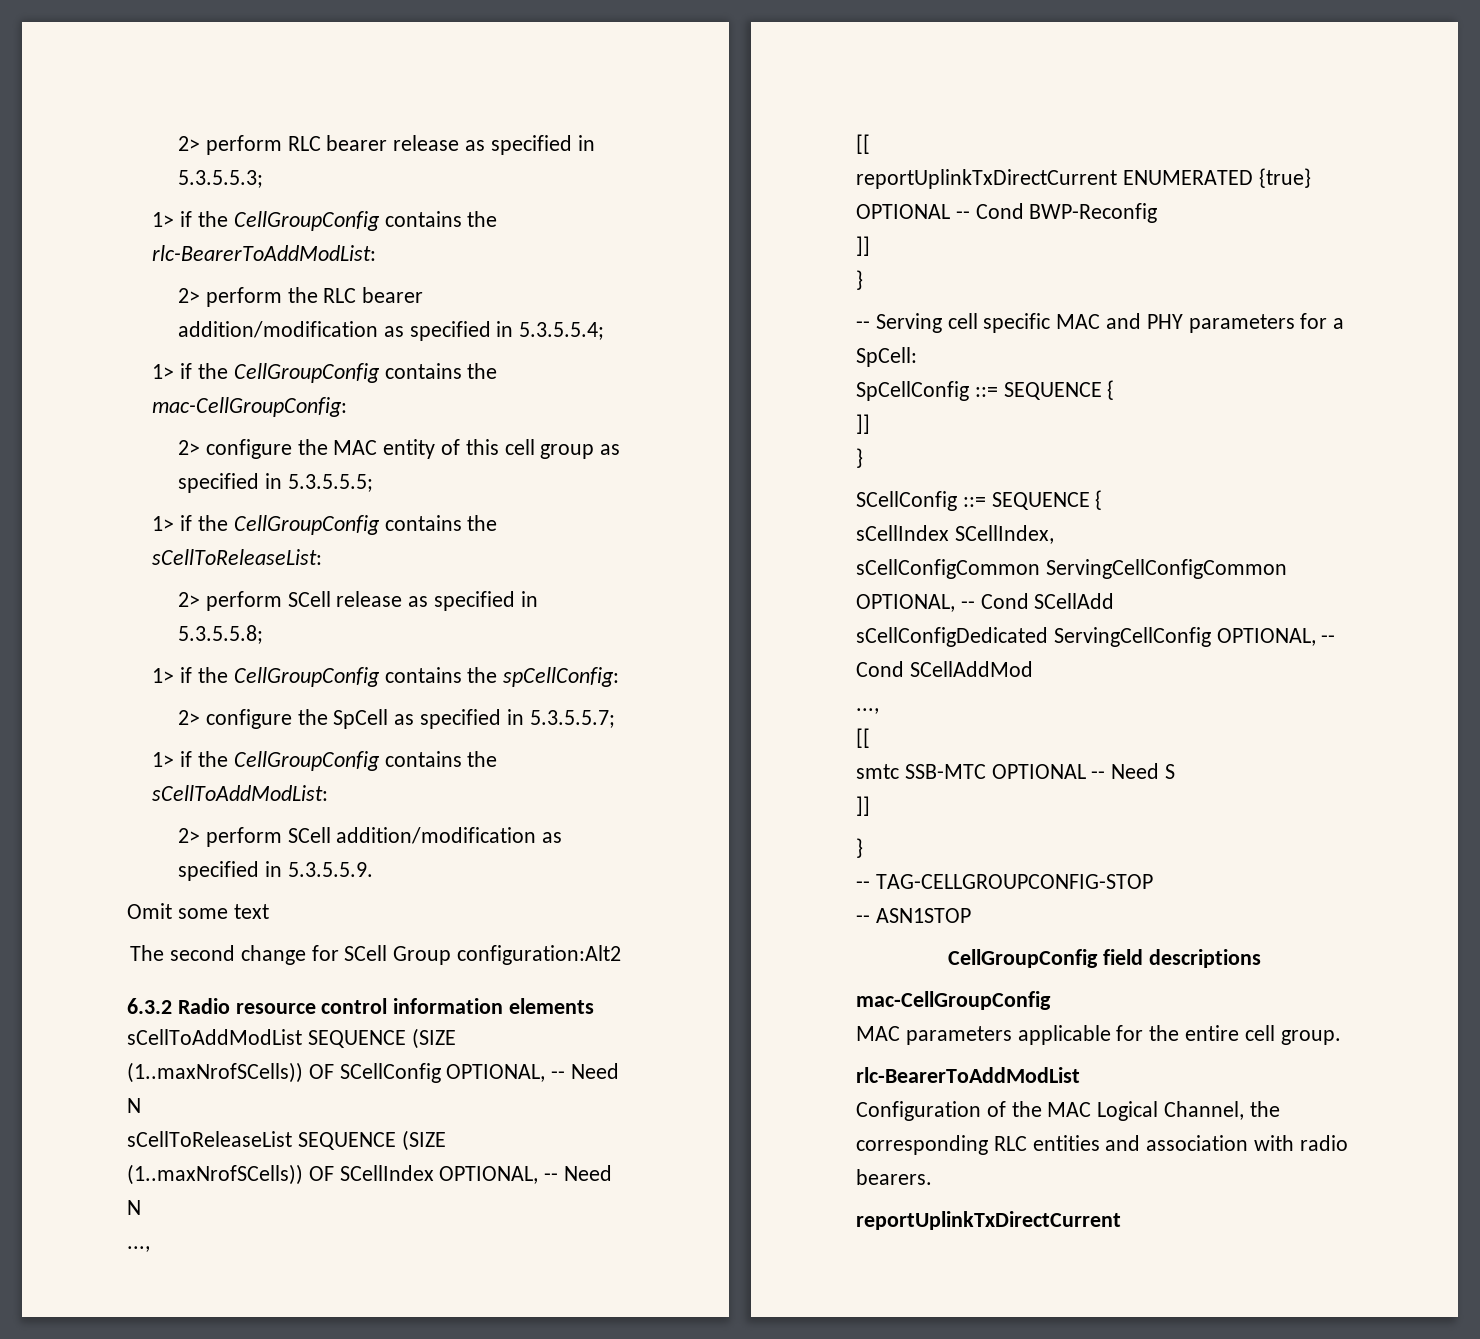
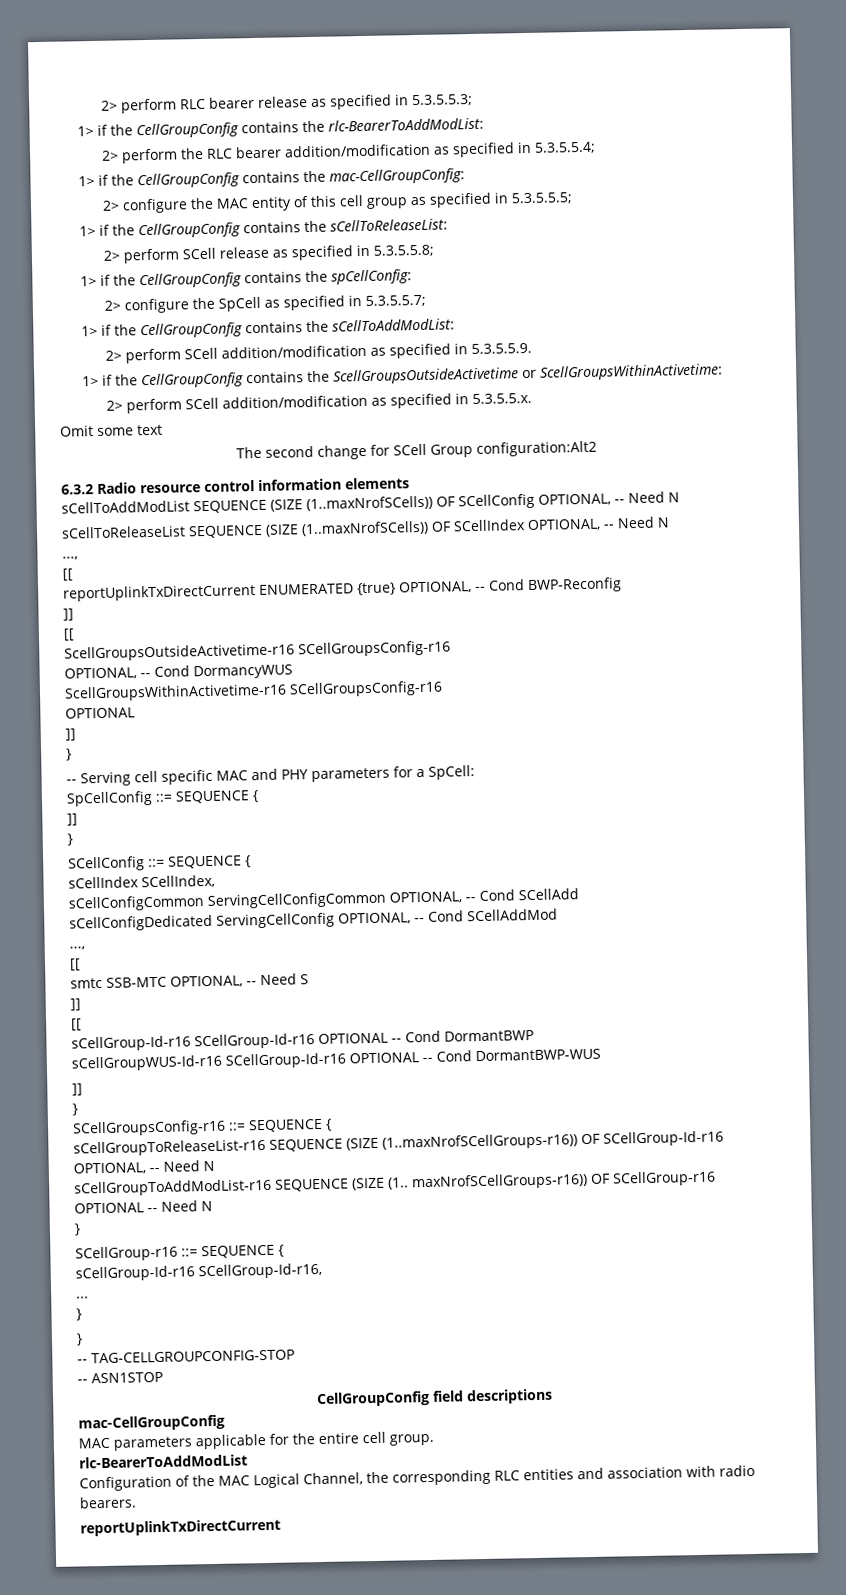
+ 1> if the CellGroupConfig contains the ScellGroupsOutsideActivetime or ScellGroupsWithinActivetime:
+ 2> perform SCell addition/modification as specified in 5.3.5.5.x.
- reportUplinkTxDirectCurrent ENUMERATED {true} OPTIONAL -- Cond BWP-Reconfig
+ reportUplinkTxDirectCurrent ENUMERATED {true} OPTIONAL, -- Cond BWP-Reconfig
+ ]]
+ [[
+ ScellGroupsOutsideActivetime-r16 SCellGroupsConfig-r16
+ OPTIONAL, -- Cond DormancyWUS
+ ScellGroupsWithinActivetime-r16 SCellGroupsConfig-r16
+ OPTIONAL
- smtc SSB-MTC OPTIONAL -- Need S
+ smtc SSB-MTC OPTIONAL, -- Need S
  ]]
+ [[
+ sCellGroup-Id-r16 SCellGroup-Id-r16 OPTIONAL -- Cond DormantBWP
+ sCellGroupWUS-Id-r16 SCellGroup-Id-r16 OPTIONAL -- Cond DormantBWP-WUS
+ ]]
+ }
+ SCellGroupsConfig-r16 ::= SEQUENCE {
+ sCellGroupToReleaseList-r16 SEQUENCE (SIZE (1..maxNrofSCellGroups-r16)) OF SCellGroup-Id-r16 OPTIONAL, -- Need N
+ sCellGroupToAddModList-r16 SEQUENCE (SIZE (1.. maxNrofSCellGroups-r16)) OF SCellGroup-r16 OPTIONAL -- Need N
+ }
+ SCellGroup-r16 ::= SEQUENCE {
+ sCellGroup-Id-r16 SCellGroup-Id-r16,
+ ...
+ }

